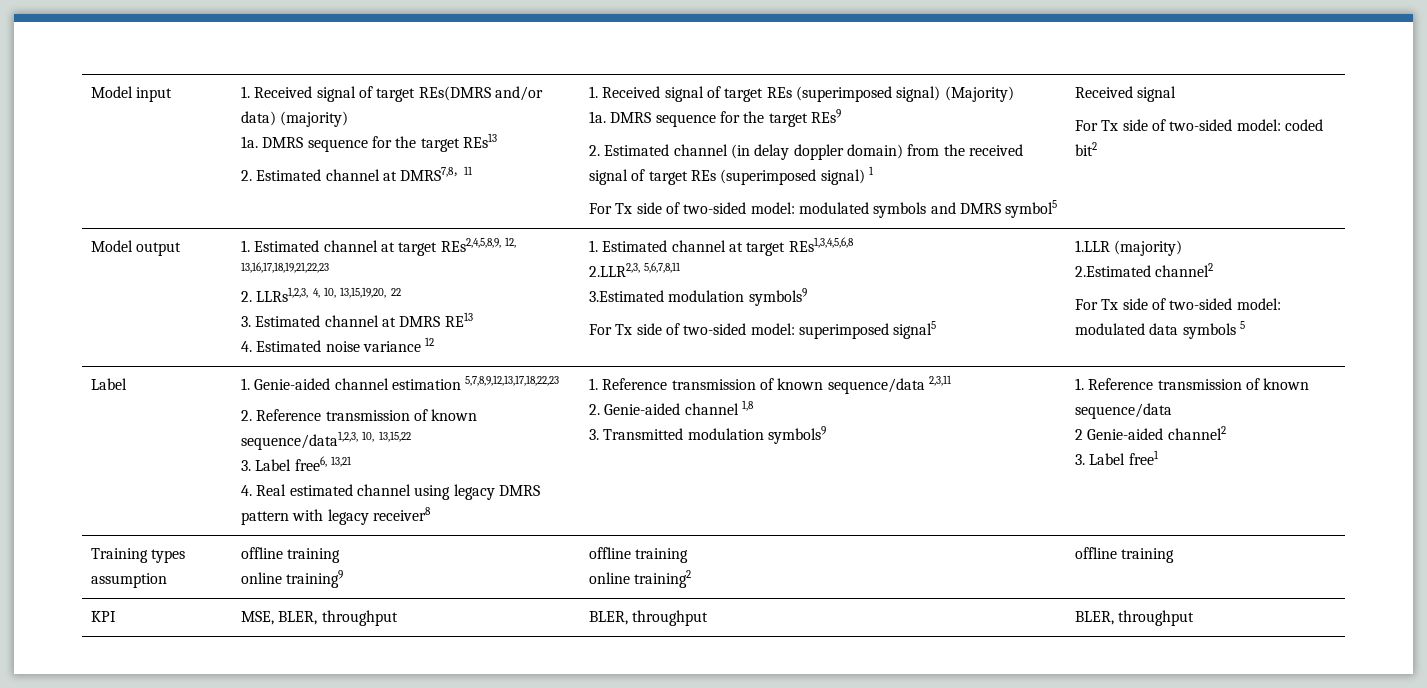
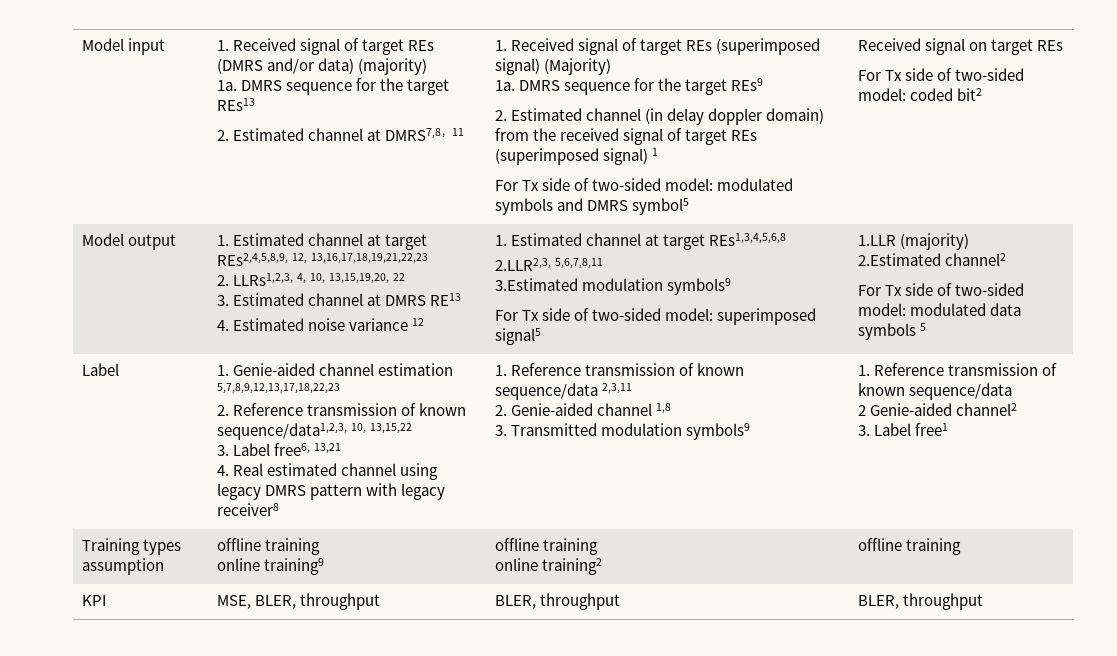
- 1. Received signal of target REs(DMRS and/or data) (majority)
+ 1. Received signal of target REs (DMRS and/or data) (majority)
- For Tx side of two-sided model: modulated symbols and DMRS symbol5 | Received signal
+ For Tx side of two-sided model: modulated symbols and DMRS symbol5 | Received signal on target REs

